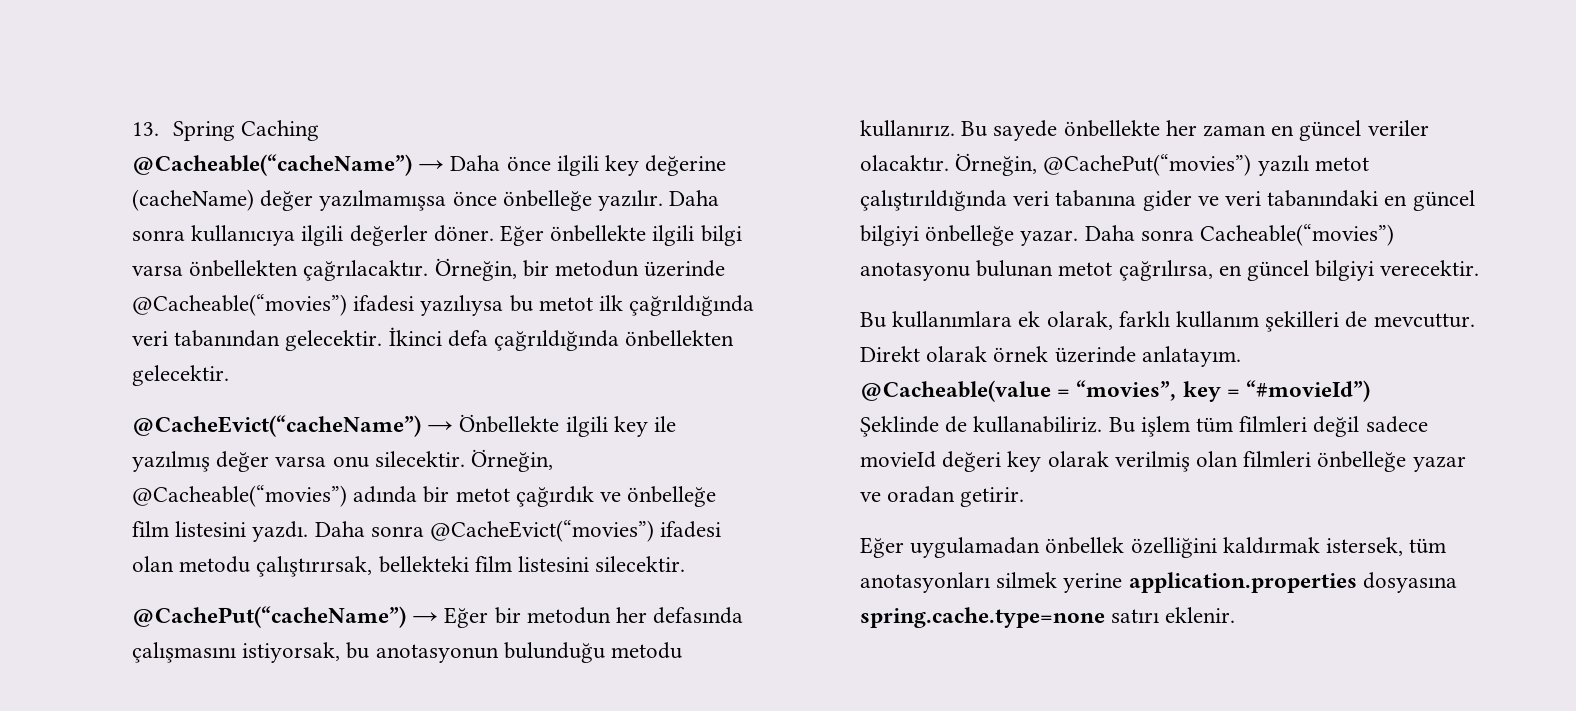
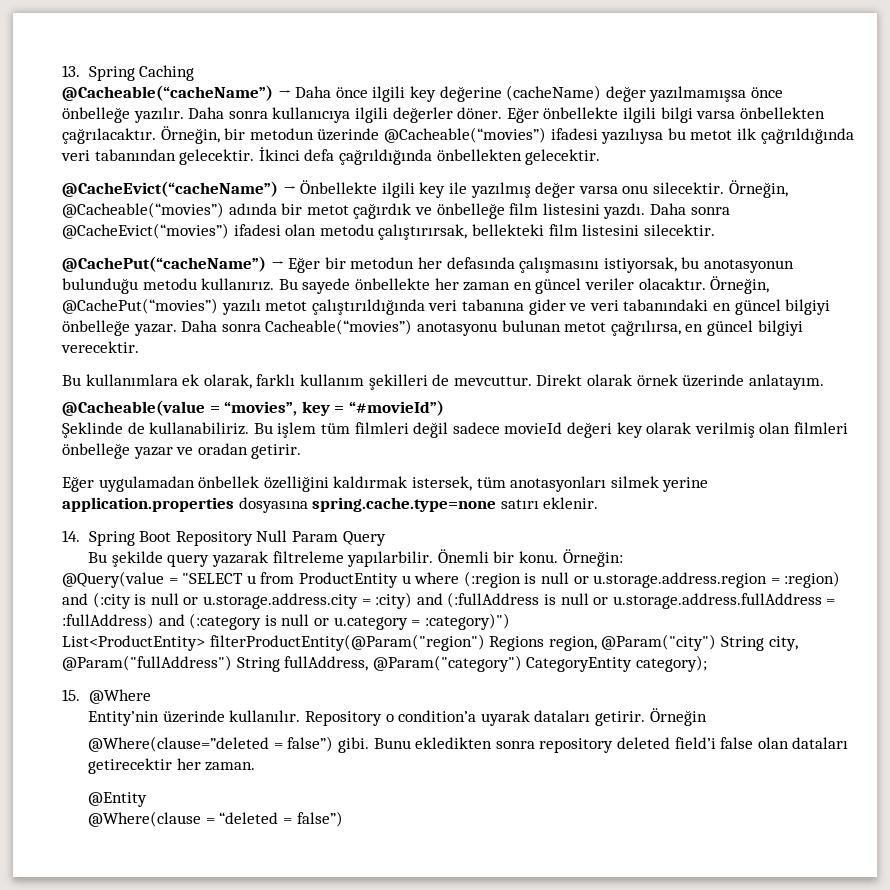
+ 14. Spring Boot Repository Null Param Query
+ Bu şekilde query yazarak filtreleme yapılarbilir. Önemli bir konu. Örneğin:
+ @Query(value = "SELECT u from ProductEntity u where (:region is null or u.storage.address.region = :region) and (:city is null or u.storage.address.city = :city) and (:fullAddress is null or u.storage.address.fullAddress = :fullAddress) and (:category is null or u.category = :category)")
+ List<ProductEntity> filterProductEntity(@Param("region") Regions region, @Param("city") String city, @Param("fullAddress") String fullAddress, @Param("category") CategoryEntity category);
+ 15. @Where
+ Entity’nin üzerinde kullanılır. Repository o condition’a uyarak dataları getirir. Örneğin
+ @Where(clause=”deleted = false”) gibi. Bunu ekledikten sonra repository deleted field’i false olan dataları getirecektir her zaman.
+ @Entity
+ @Where(clause = “deleted = false”)

